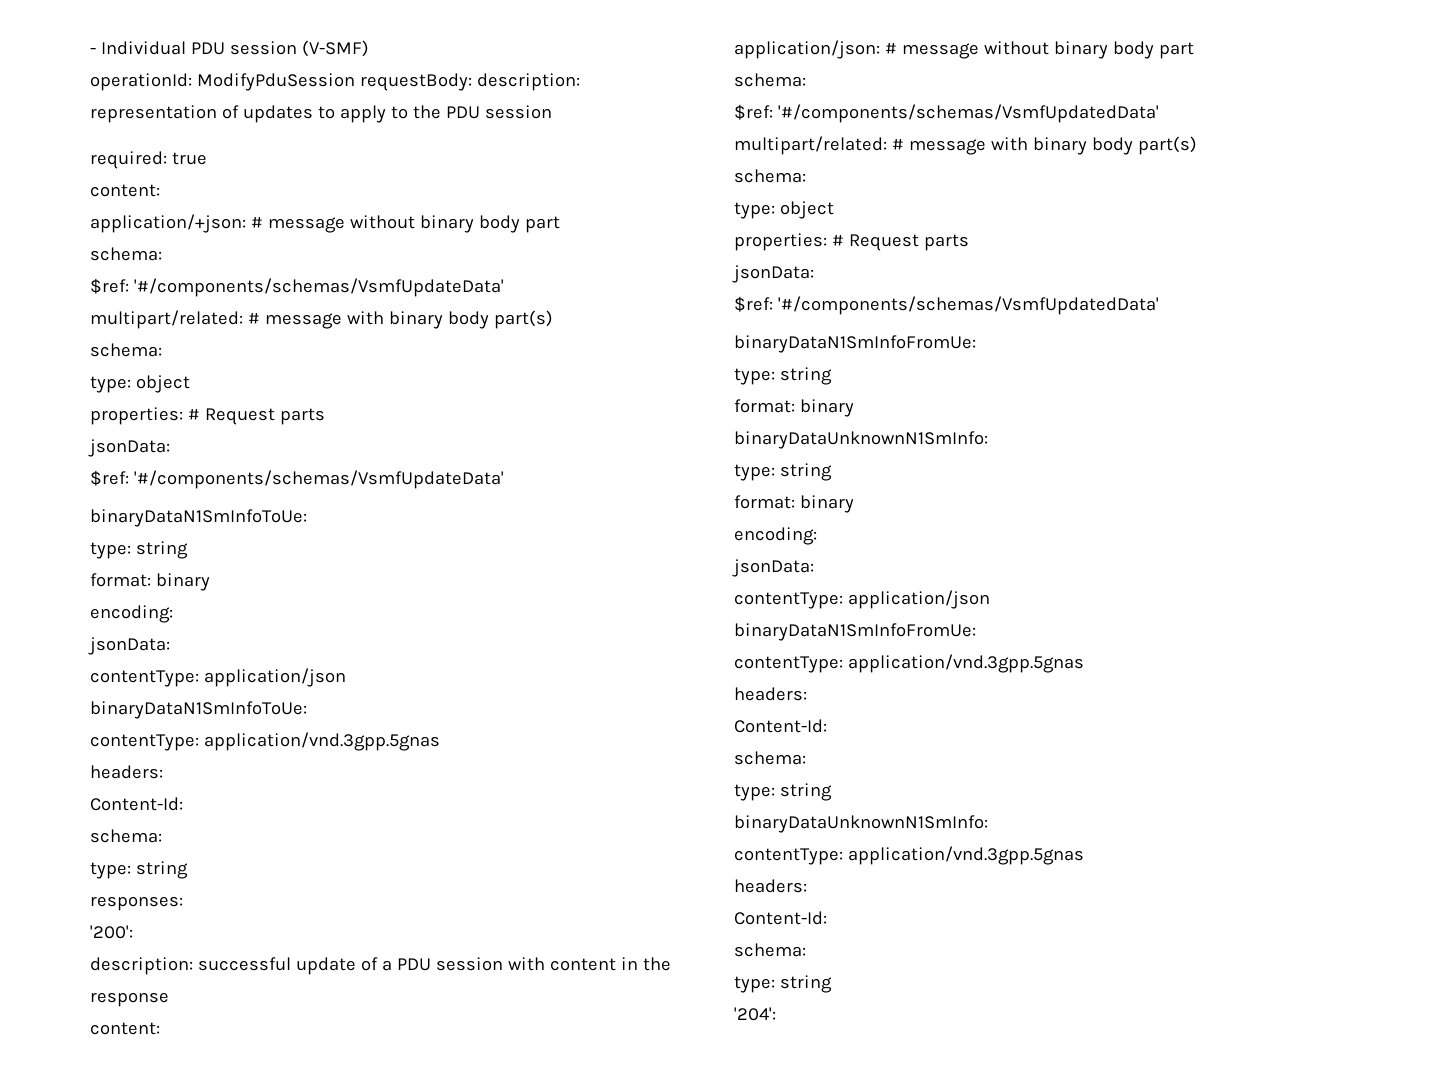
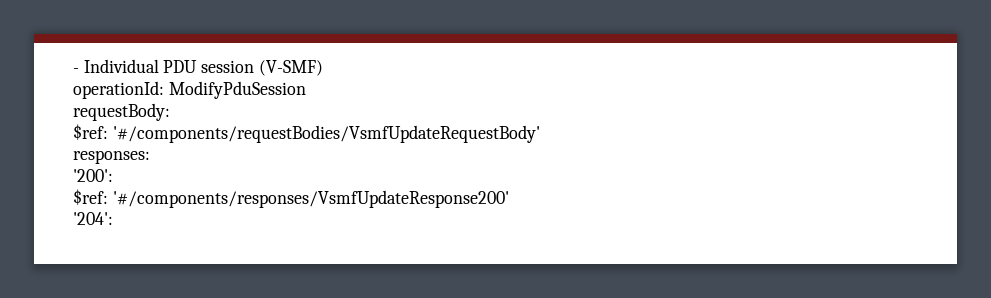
- operationId: ModifyPduSession requestBody: description: representation of updates to apply to the PDU session
- required: true
- content:
- application/+json: # message without binary body part
- schema:
- $ref: '#/components/schemas/VsmfUpdateData'
- multipart/related: # message with binary body part(s)
- schema:
- type: object
- properties: # Request parts
- jsonData:
- $ref: '#/components/schemas/VsmfUpdateData'
- binaryDataN1SmInfoToUe:
- type: string
- format: binary
- encoding:
- jsonData:
- contentType: application/json
- binaryDataN1SmInfoToUe:
- contentType: application/vnd.3gpp.5gnas
- headers:
- Content-Id:
- schema:
- type: string
+ operationId: ModifyPduSession
+ requestBody:
+ $ref: '#/components/requestBodies/VsmfUpdateRequestBody'
  responses:
  '200':
- description: successful update of a PDU session with content in the response
- content:
- application/json: # message without binary body part
- schema:
- $ref: '#/components/schemas/VsmfUpdatedData'
- multipart/related: # message with binary body part(s)
- schema:
- type: object
- properties: # Request parts
- jsonData:
- $ref: '#/components/schemas/VsmfUpdatedData'
- binaryDataN1SmInfoFromUe:
- type: string
- format: binary
- binaryDataUnknownN1SmInfo:
- type: string
- format: binary
- encoding:
- jsonData:
- contentType: application/json
- binaryDataN1SmInfoFromUe:
- contentType: application/vnd.3gpp.5gnas
- headers:
- Content-Id:
- schema:
- type: string
- binaryDataUnknownN1SmInfo:
- contentType: application/vnd.3gpp.5gnas
- headers:
- Content-Id:
- schema:
- type: string
+ $ref: '#/components/responses/VsmfUpdateResponse200'

